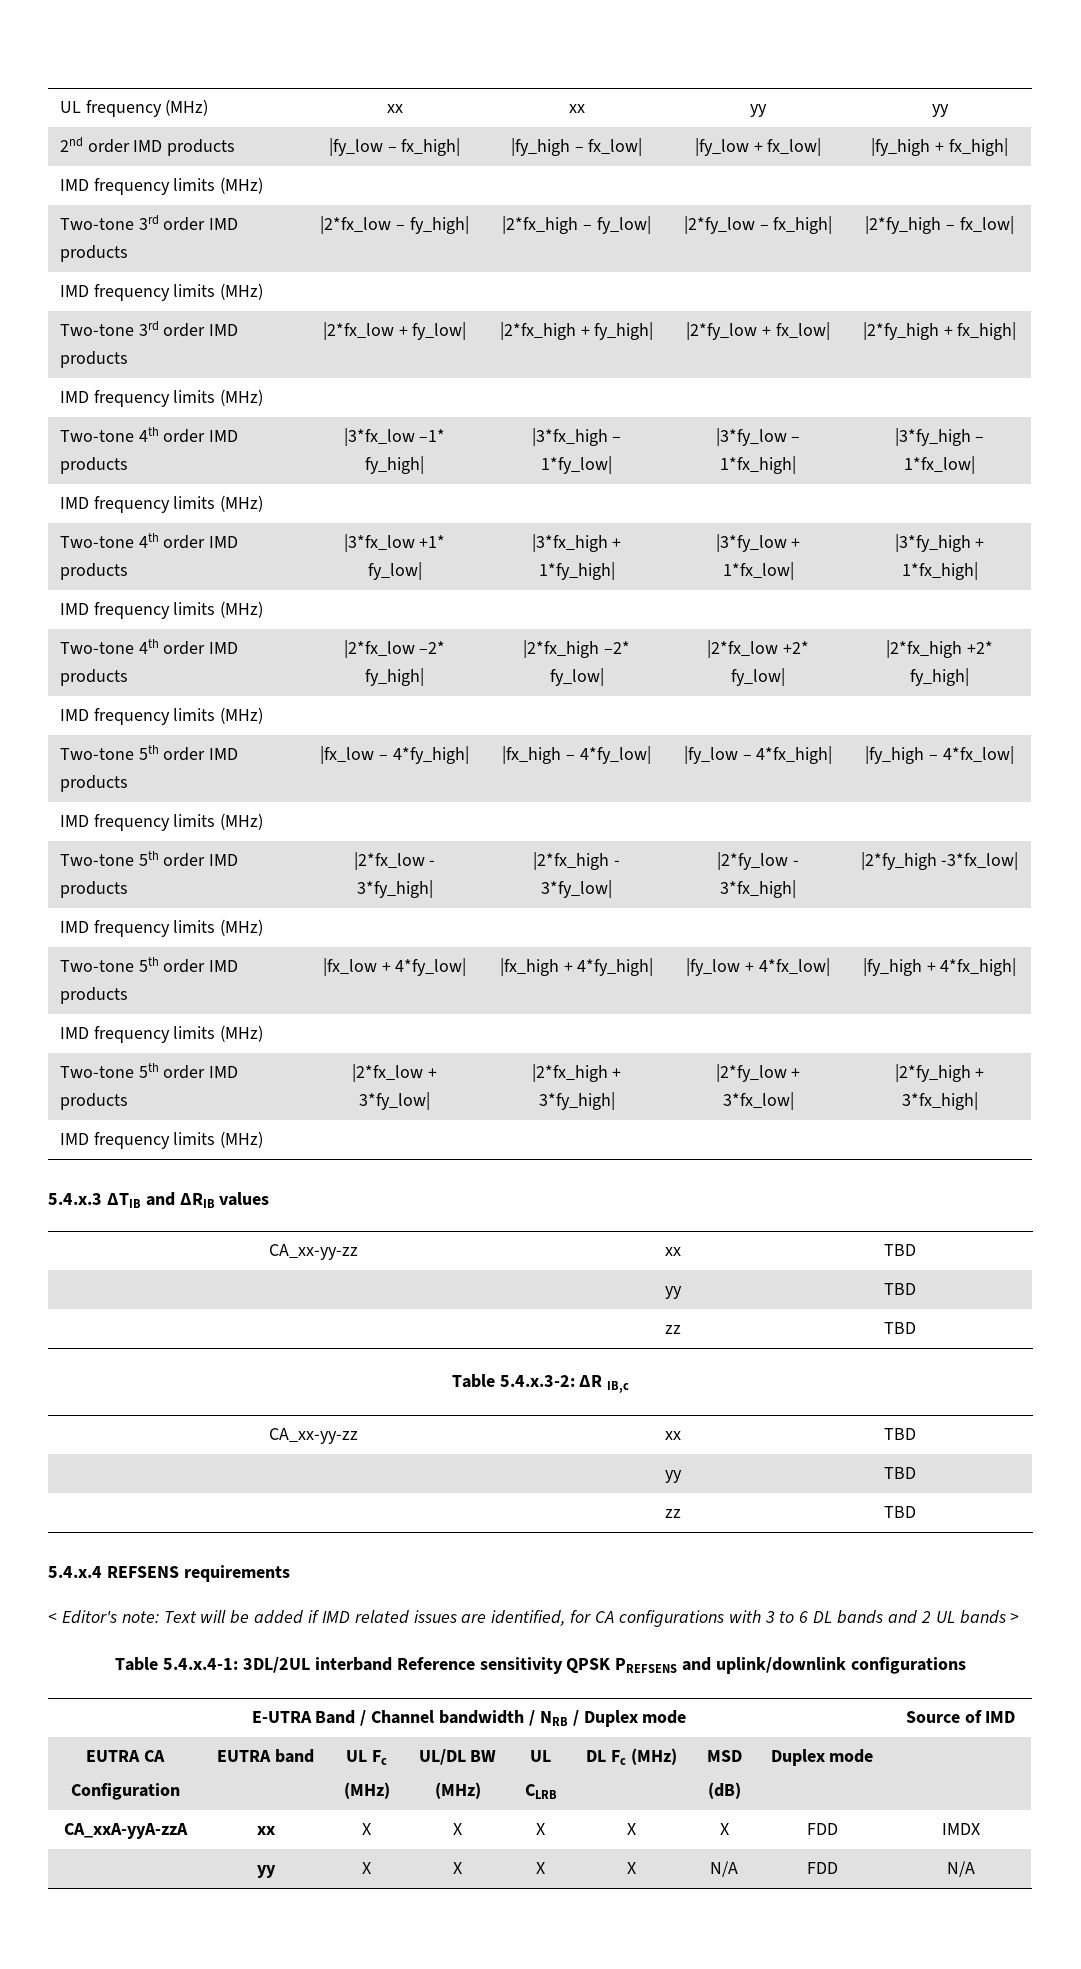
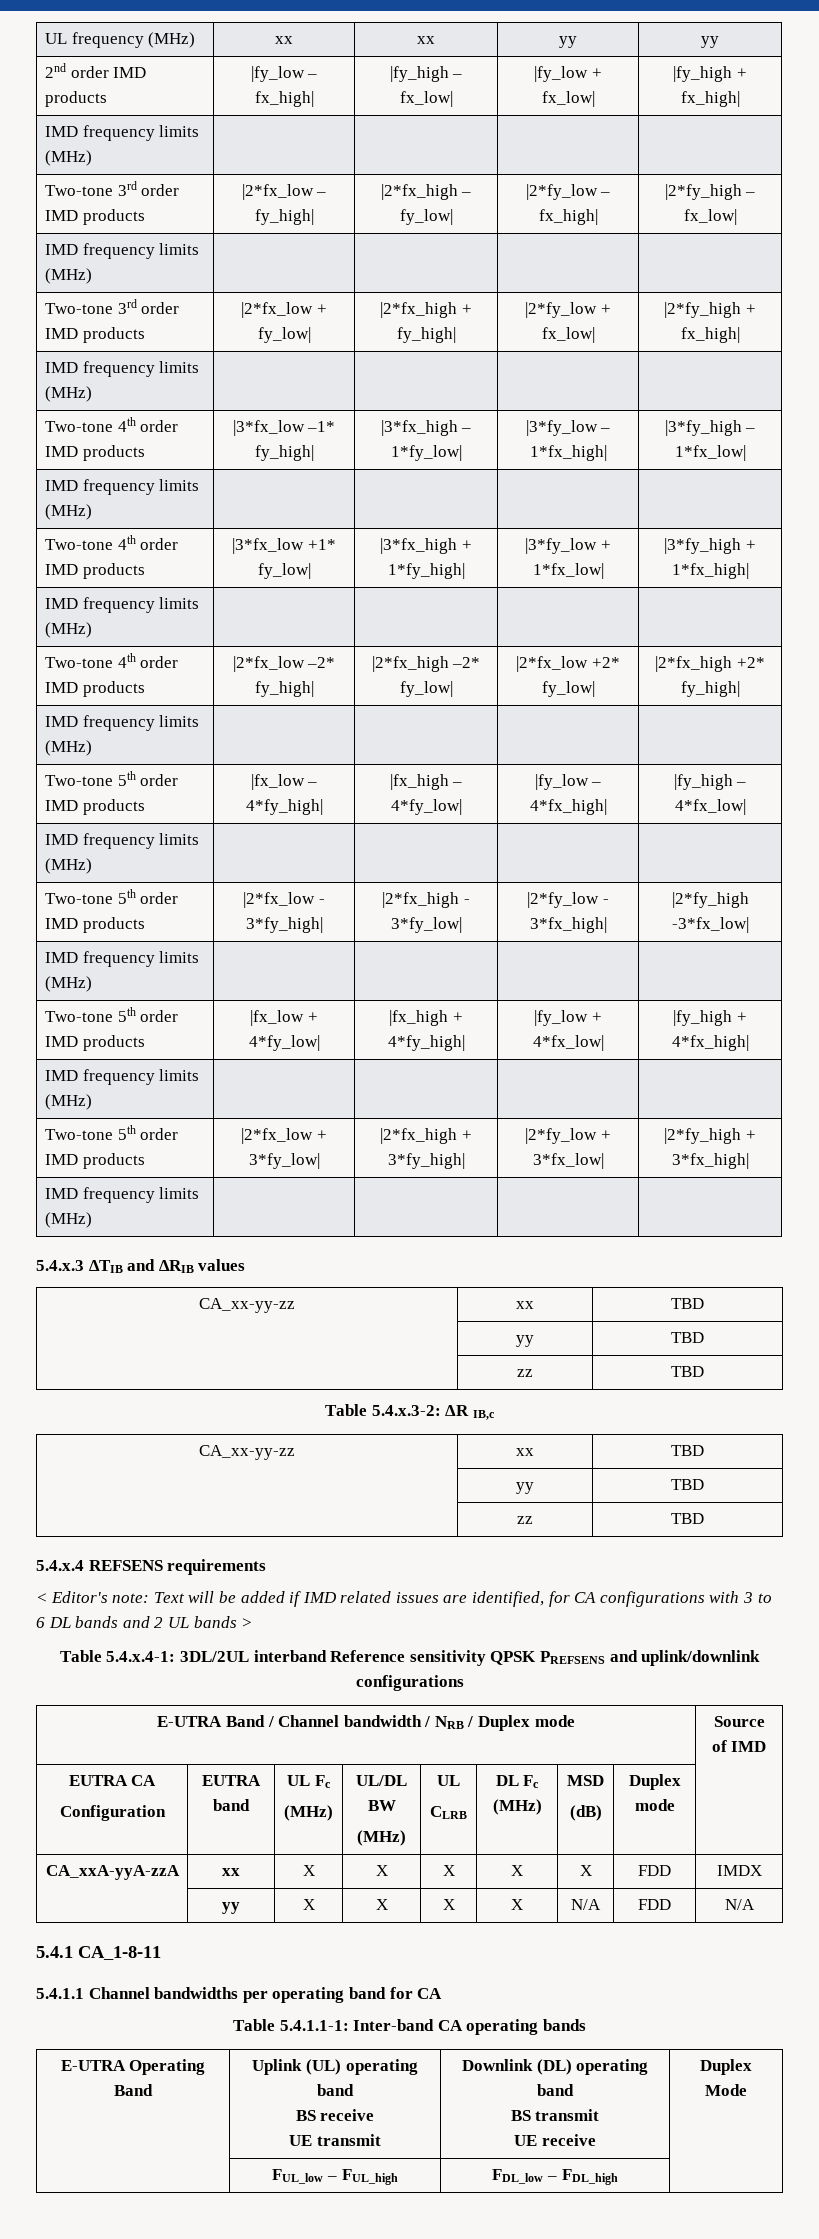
+ 5.4.1 CA_1-8-11
+ 5.4.1.1 Channel bandwidths per operating band for CA
+ Table 5.4.1.1-1: Inter-band CA operating bands
+ E-UTRA Operating Band | Uplink (UL) operating band
+ BS receive
+ UE transmit | Downlink (DL) operating band
+ BS transmit
+ UE receive | Duplex Mode
+ | FUL_low – FUL_high | FDL_low – FDL_high |

